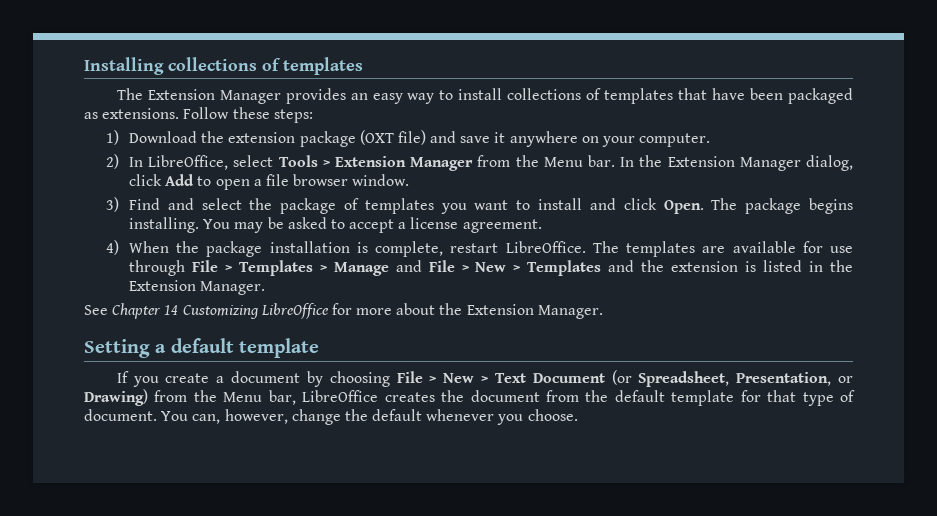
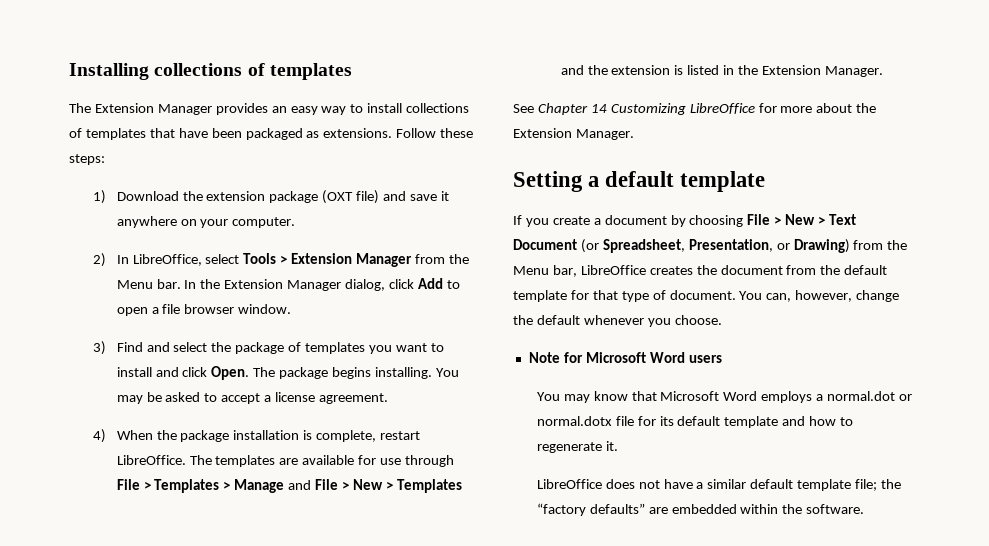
+ Note for Microsoft Word users
+ You may know that Microsoft Word employs a normal.dot or normal.dotx file for its default template and how to regenerate it.
+ LibreOffice does not have a similar default template file; the “factory defaults” are embedded within the software.

